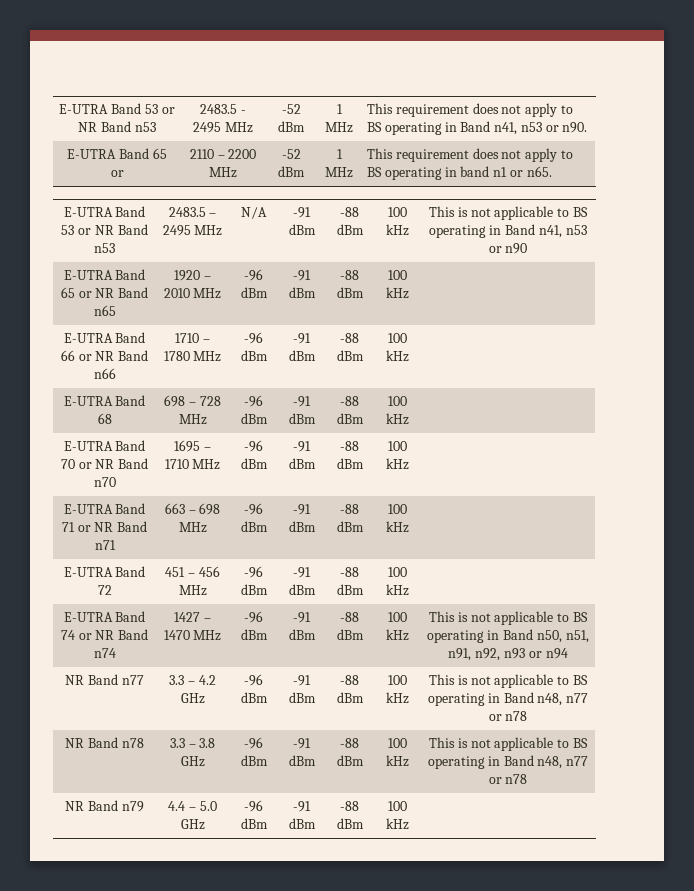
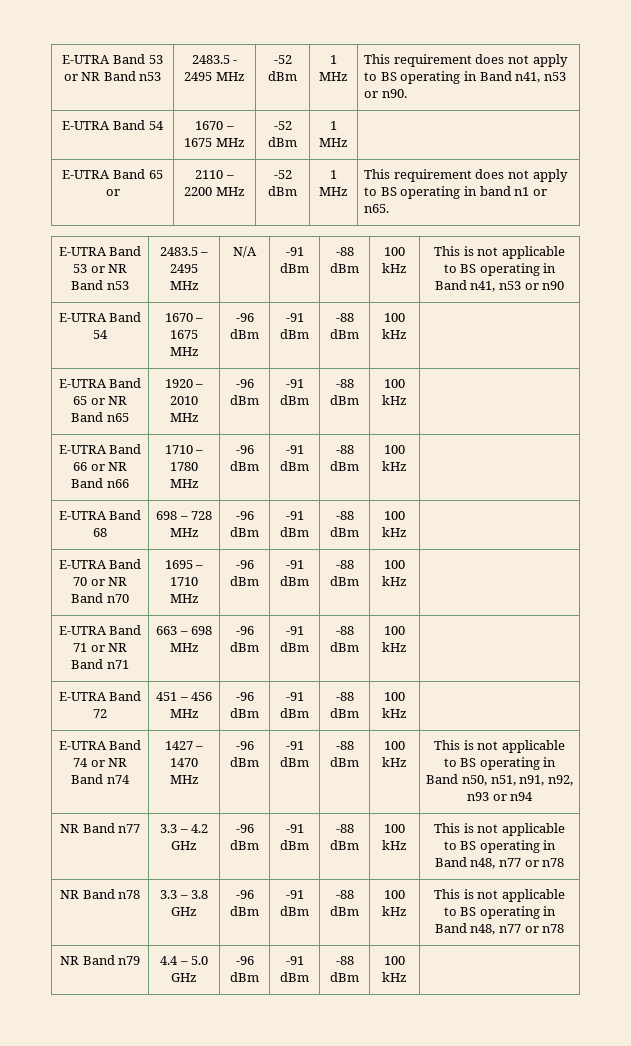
+ E-UTRA Band 54 | 1670 – 1675 MHz | -52 dBm | 1 MHz |
+ E-UTRA Band 54 | 1670 – 1675 MHz | -96 dBm | -91 dBm | -88 dBm | 100 kHz |

